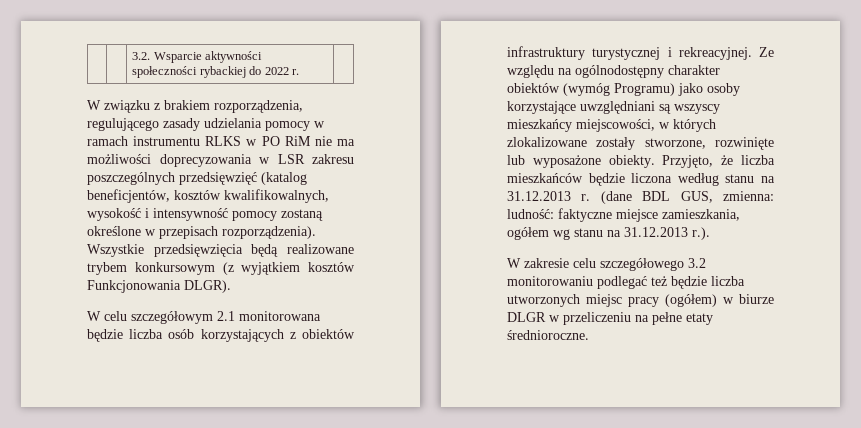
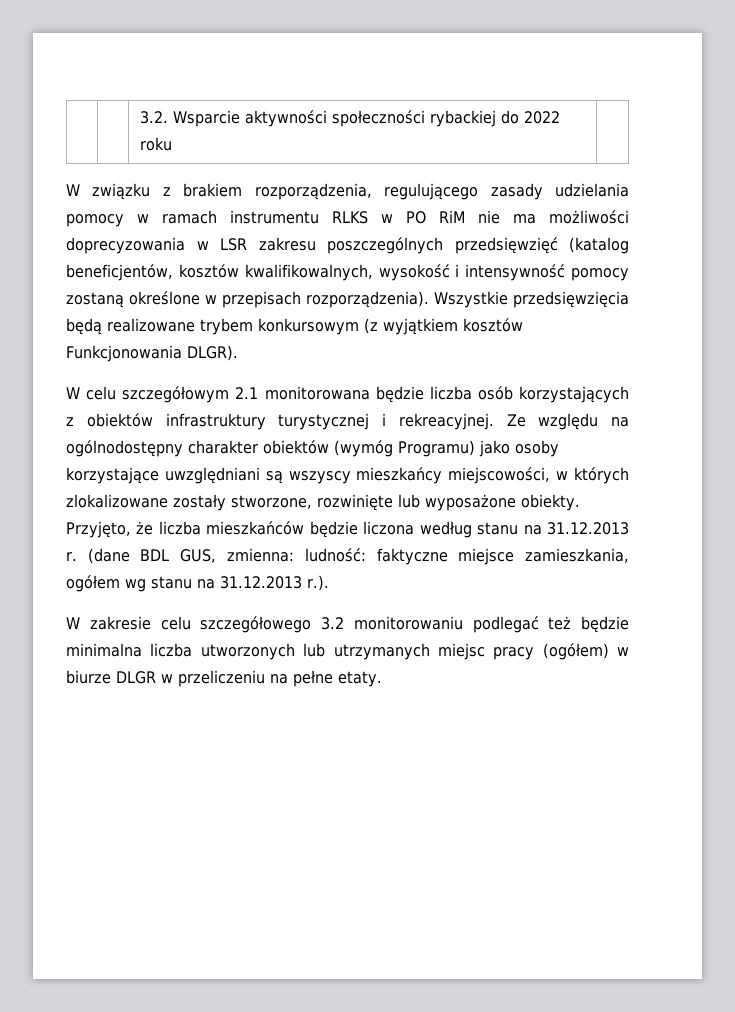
- | | 3.2. Wsparcie aktywności społeczności rybackiej do 2022 r. |
+ | | 3.2. Wsparcie aktywności społeczności rybackiej do 2022 roku |
- W zakresie celu szczegółowego 3.2 monitorowaniu podlegać też będzie liczba utworzonych miejsc pracy (ogółem) w biurze DLGR w przeliczeniu na pełne etaty średnioroczne.
+ W zakresie celu szczegółowego 3.2 monitorowaniu podlegać też będzie minimalna liczba utworzonych lub utrzymanych miejsc pracy (ogółem) w biurze DLGR w przeliczeniu na pełne etaty.

